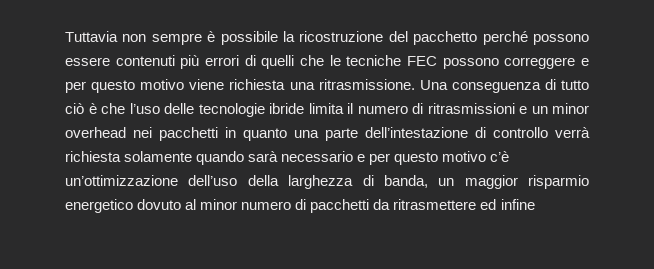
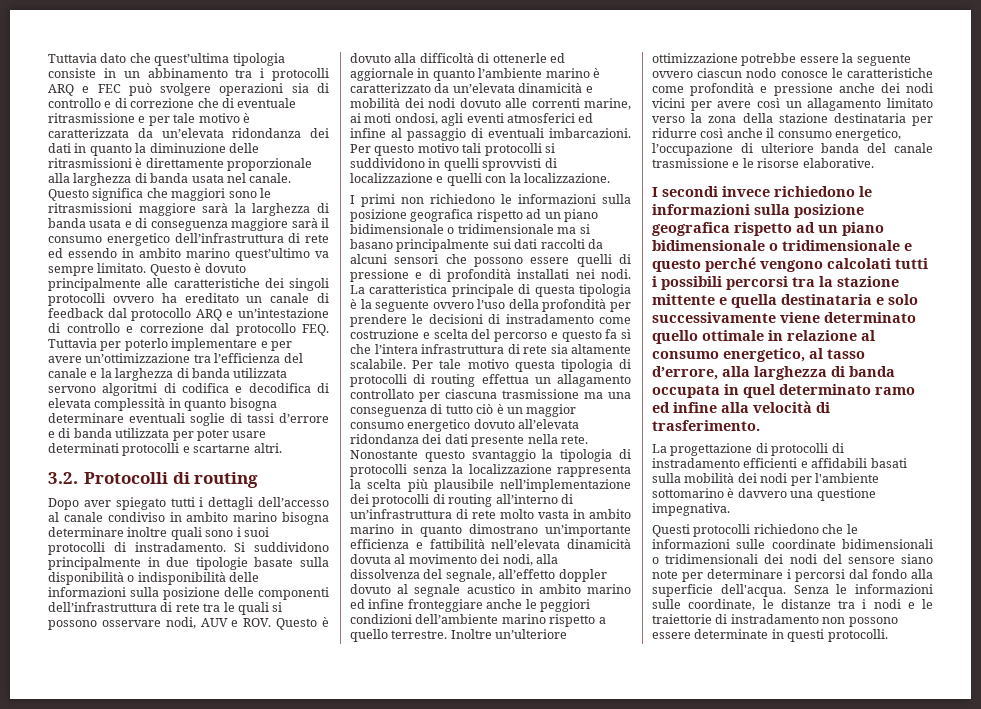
- Tuttavia non sempre è possibile la ricostruzione del pacchetto perché possono essere contenuti più errori di quelli che le tecniche FEC possono correggere e per questo motivo viene richiesta una ritrasmissione. Una conseguenza di tutto ciò è che l’uso delle tecnologie ibride limita il numero di ritrasmissioni e un minor overhead nei pacchetti in quanto una parte dell’intestazione di controllo verrà richiesta solamente quando sarà necessario e per questo motivo c’è un’ottimizzazione dell’uso della larghezza di banda, un maggior risparmio energetico dovuto al minor numero di pacchetti da ritrasmettere ed infine
+ Tuttavia dato che quest’ultima tipologia consiste in un abbinamento tra i protocolli ARQ e FEC può svolgere operazioni sia di controllo e di correzione che di eventuale ritrasmissione e per tale motivo è caratterizzata da un’elevata ridondanza dei dati in quanto la diminuzione delle ritrasmissioni è direttamente proporzionale alla larghezza di banda usata nel canale. Questo significa che maggiori sono le ritrasmissioni maggiore sarà la larghezza di banda usata e di conseguenza maggiore sarà il consumo energetico dell’infrastruttura di rete ed essendo in ambito marino quest’ultimo va sempre limitato. Questo è dovuto principalmente alle caratteristiche dei singoli protocolli ovvero ha ereditato un canale di feedback dal protocollo ARQ e un’intestazione di controllo e correzione dal protocollo FEQ. Tuttavia per poterlo implementare e per avere un’ottimizzazione tra l’efficienza del canale e la larghezza di banda utilizzata servono algoritmi di codifica e decodifica di elevata complessità in quanto bisogna determinare eventuali soglie di tassi d’errore e di banda utilizzata per poter usare determinati protocolli e scartarne altri.
+ 3.2. Protocolli di routing
+ Dopo aver spiegato tutti i dettagli dell’accesso al canale condiviso in ambito marino bisogna determinare inoltre quali sono i suoi protocolli di instradamento. Si suddividono principalmente in due tipologie basate sulla disponibilità o indisponibilità delle informazioni sulla posizione delle componenti dell’infrastruttura di rete tra le quali si possono osservare nodi, AUV e ROV. Questo è dovuto alla difficoltà di ottenerle ed aggiornale in quanto l’ambiente marino è caratterizzato da un’elevata dinamicità e mobilità dei nodi dovuto alle correnti marine, ai moti ondosi, agli eventi atmosferici ed infine al passaggio di eventuali imbarcazioni. Per questo motivo tali protocolli si suddividono in quelli sprovvisti di localizzazione e quelli con la localizzazione.
+ I primi non richiedono le informazioni sulla posizione geografica rispetto ad un piano bidimensionale o tridimensionale ma si basano principalmente sui dati raccolti da alcuni sensori che possono essere quelli di pressione e di profondità installati nei nodi. La caratteristica principale di questa tipologia è la seguente ovvero l’uso della profondità per prendere le decisioni di instradamento come costruzione e scelta del percorso e questo fa sì che l’intera infrastruttura di rete sia altamente scalabile. Per tale motivo questa tipologia di protocolli di routing effettua un allagamento controllato per ciascuna trasmissione ma una conseguenza di tutto ciò è un maggior consumo energetico dovuto all’elevata ridondanza dei dati presente nella rete. Nonostante questo svantaggio la tipologia di protocolli senza la localizzazione rappresenta la scelta più plausibile nell’implementazione dei protocolli di routing all’interno di un’infrastruttura di rete molto vasta in ambito marino in quanto dimostrano un’importante efficienza e fattibilità nell’elevata dinamicità dovuta al movimento dei nodi, alla dissolvenza del segnale, all’effetto doppler dovuto al segnale acustico in ambito marino ed infine fronteggiare anche le peggiori condizioni dell’ambiente marino rispetto a quello terrestre. Inoltre un’ulteriore ottimizzazione potrebbe essere la seguente ovvero ciascun nodo conosce le caratteristiche come profondità e pressione anche dei nodi vicini per avere così un allagamento limitato verso la zona della stazione destinataria per ridurre così anche il consumo energetico, l’occupazione di ulteriore banda del canale trasmissione e le risorse elaborative.
+ I secondi invece richiedono le informazioni sulla posizione geografica rispetto ad un piano bidimensionale o tridimensionale e questo perché vengono calcolati tutti i possibili percorsi tra la stazione mittente e quella destinataria e solo successivamente viene determinato quello ottimale in relazione al consumo energetico, al tasso d’errore, alla larghezza di banda occupata in quel determinato ramo ed infine alla velocità di trasferimento.
+ La progettazione di protocolli di instradamento efficienti e affidabili basati sulla mobilità dei nodi per l'ambiente sottomarino è davvero una questione impegnativa.
+ Questi protocolli richiedono che le informazioni sulle coordinate bidimensionali o tridimensionali dei nodi del sensore siano note per determinare i percorsi dal fondo alla superficie dell'acqua. Senza le informazioni sulle coordinate, le distanze tra i nodi e le traiettorie di instradamento non possono essere determinate in questi protocolli.

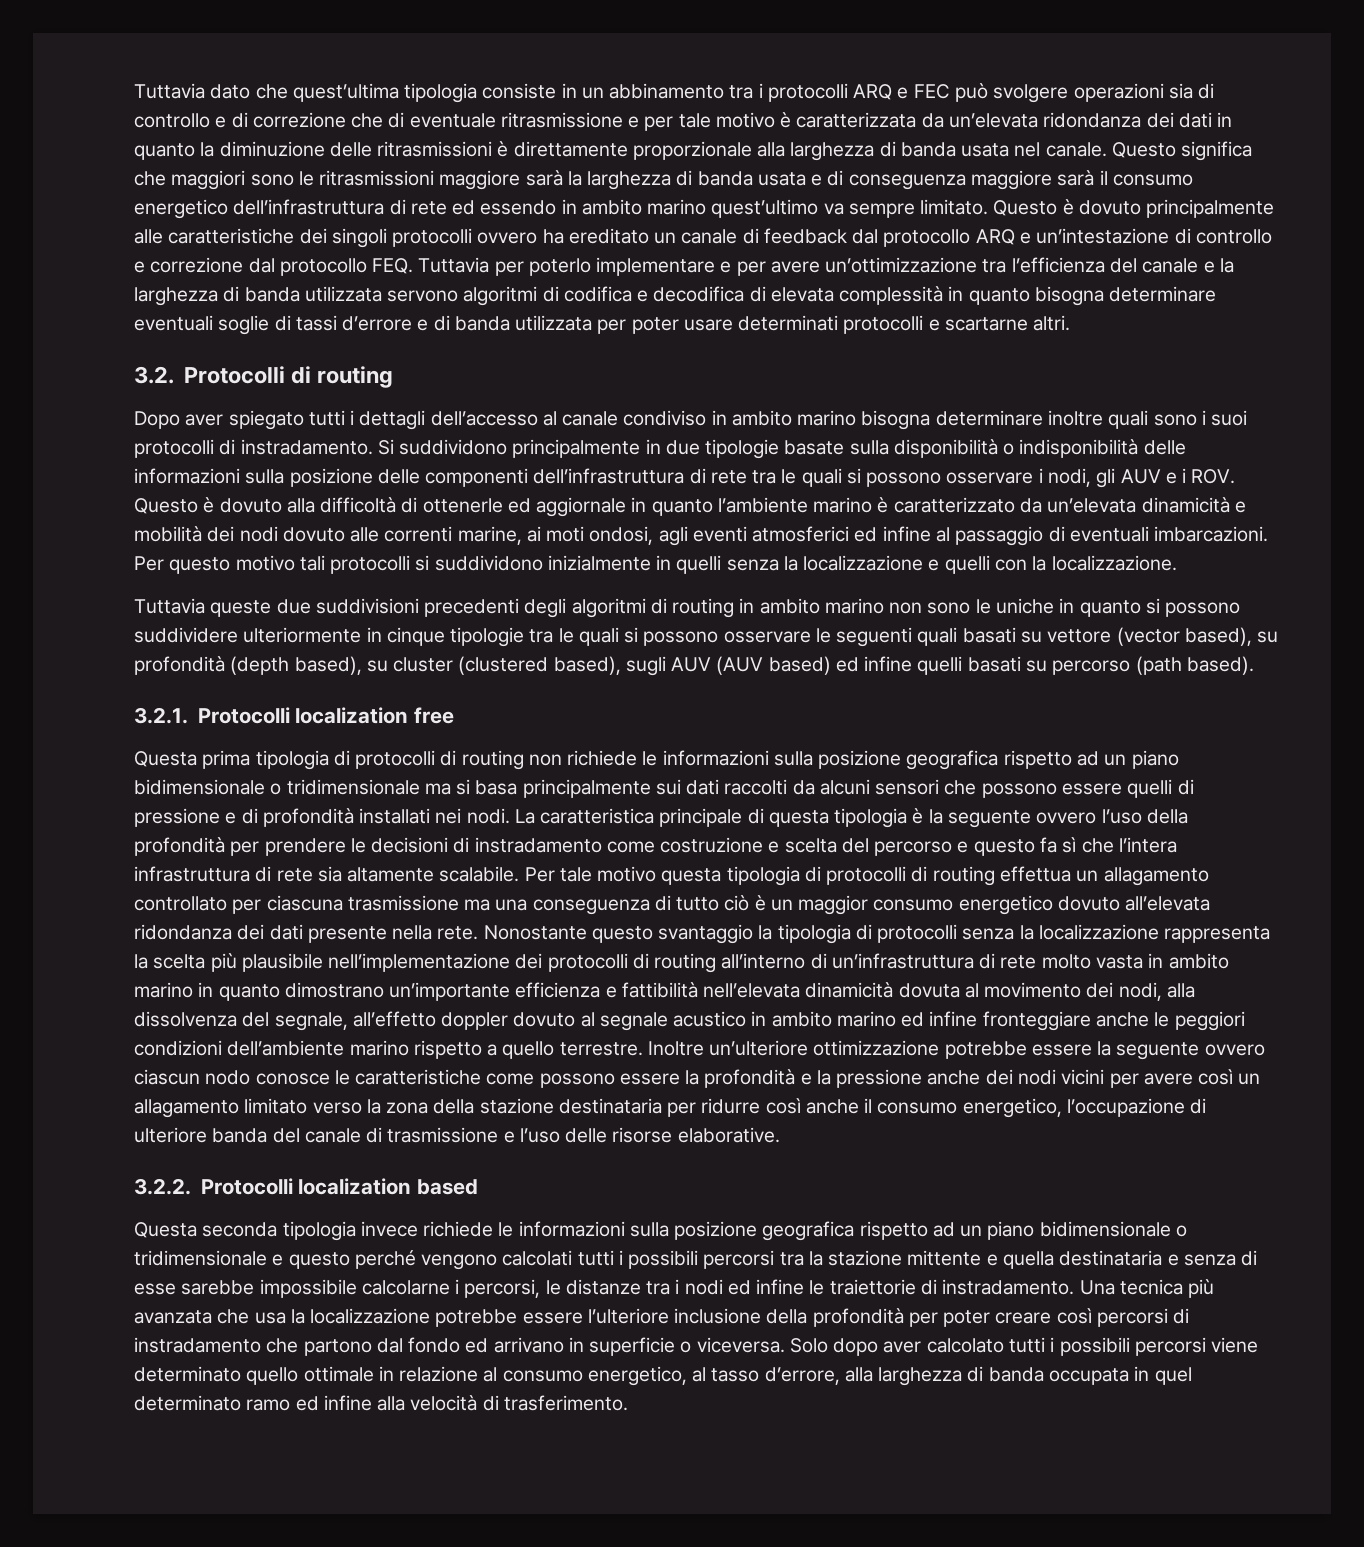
- Si suddividono principalmente in due tipologie basate sulla disponibilità o indisponibilità delle informazioni sulla posizione delle componenti dell’infrastruttura di rete tra le quali si possono osservare nodi, AUV e ROV. Questo è dovuto alla difficoltà di ottenerle ed aggiornale in quanto l’ambiente marino è caratterizzato da un’elevata dinamicità e mobilità dei nodi dovuto alle correnti marine, ai moti ondosi, agli eventi atmosferici ed infine al passaggio di eventuali imbarcazioni.
+ Si suddividono principalmente in due tipologie basate sulla disponibilità o indisponibilità delle informazioni sulla posizione delle componenti dell’infrastruttura di rete tra le quali si possono osservare i nodi, gli AUV e i ROV. Questo è dovuto alla difficoltà di ottenerle ed aggiornale in quanto l’ambiente marino è caratterizzato da un’elevata dinamicità e mobilità dei nodi dovuto alle correnti marine, ai moti ondosi, agli eventi atmosferici ed infine al passaggio di eventuali imbarcazioni.
- Per questo motivo tali protocolli si suddividono in quelli sprovvisti di localizzazione e quelli con la localizzazione.
+ Per questo motivo tali protocolli si suddividono inizialmente in quelli senza la localizzazione e quelli con la localizzazione.
- I primi non richiedono le informazioni sulla posizione geografica rispetto ad un piano bidimensionale o tridimensionale ma si basano principalmente sui dati raccolti da alcuni sensori che possono essere quelli di pressione e di profondità installati nei nodi.
+ Tuttavia queste due suddivisioni precedenti degli algoritmi di routing in ambito marino non sono le uniche in quanto si possono suddividere ulteriormente in cinque tipologie tra le quali si possono osservare le seguenti quali basati su vettore (vector based), su profondità (depth based), su cluster (clustered based), sugli AUV (AUV based) ed infine quelli basati su percorso (path based).
+ 3.2.1. Protocolli localization free
+ Questa prima tipologia di protocolli di routing non richiede le informazioni sulla posizione geografica rispetto ad un piano bidimensionale o tridimensionale ma si basa principalmente sui dati raccolti da alcuni sensori che possono essere quelli di pressione e di profondità installati nei nodi.
- Inoltre un’ulteriore ottimizzazione potrebbe essere la seguente ovvero ciascun nodo conosce le caratteristiche come profondità e pressione anche dei nodi vicini per avere così un allagamento limitato verso la zona della stazione destinataria per ridurre così anche il consumo energetico, l’occupazione di ulteriore banda del canale trasmissione e le risorse elaborative.
+ Inoltre un’ulteriore ottimizzazione potrebbe essere la seguente ovvero ciascun nodo conosce le caratteristiche come possono essere la profondità e la pressione anche dei nodi vicini per avere così un allagamento limitato verso la zona della stazione destinataria per ridurre così anche il consumo energetico, l’occupazione di ulteriore banda del canale di trasmissione e l’uso delle risorse elaborative.
- I secondi invece richiedono le informazioni sulla posizione geografica rispetto ad un piano bidimensionale o tridimensionale e questo perché vengono calcolati tutti i possibili percorsi tra la stazione mittente e quella destinataria e solo successivamente viene determinato quello ottimale in relazione al consumo energetico, al tasso d’errore, alla larghezza di banda occupata in quel determinato ramo ed infine alla velocità di trasferimento.
+ 3.2.2. Protocolli localization based
+ Questa seconda tipologia invece richiede le informazioni sulla posizione geografica rispetto ad un piano bidimensionale o tridimensionale e questo perché vengono calcolati tutti i possibili percorsi tra la stazione mittente e quella destinataria e senza di esse sarebbe impossibile calcolarne i percorsi, le distanze tra i nodi ed infine le traiettorie di instradamento. Una tecnica più avanzata che usa la localizzazione potrebbe essere l’ulteriore inclusione della profondità per poter creare così percorsi di instradamento che partono dal fondo ed arrivano in superficie o viceversa. Solo dopo aver calcolato tutti i possibili percorsi viene determinato quello ottimale in relazione al consumo energetico, al tasso d’errore, alla larghezza di banda occupata in quel determinato ramo ed infine alla velocità di trasferimento.
- La progettazione di protocolli di instradamento efficienti e affidabili basati sulla mobilità dei nodi per l'ambiente sottomarino è davvero una questione impegnativa.
- Questi protocolli richiedono che le informazioni sulle coordinate bidimensionali o tridimensionali dei nodi del sensore siano note per determinare i percorsi dal fondo alla superficie dell'acqua. Senza le informazioni sulle coordinate, le distanze tra i nodi e le traiettorie di instradamento non possono essere determinate in questi protocolli.

